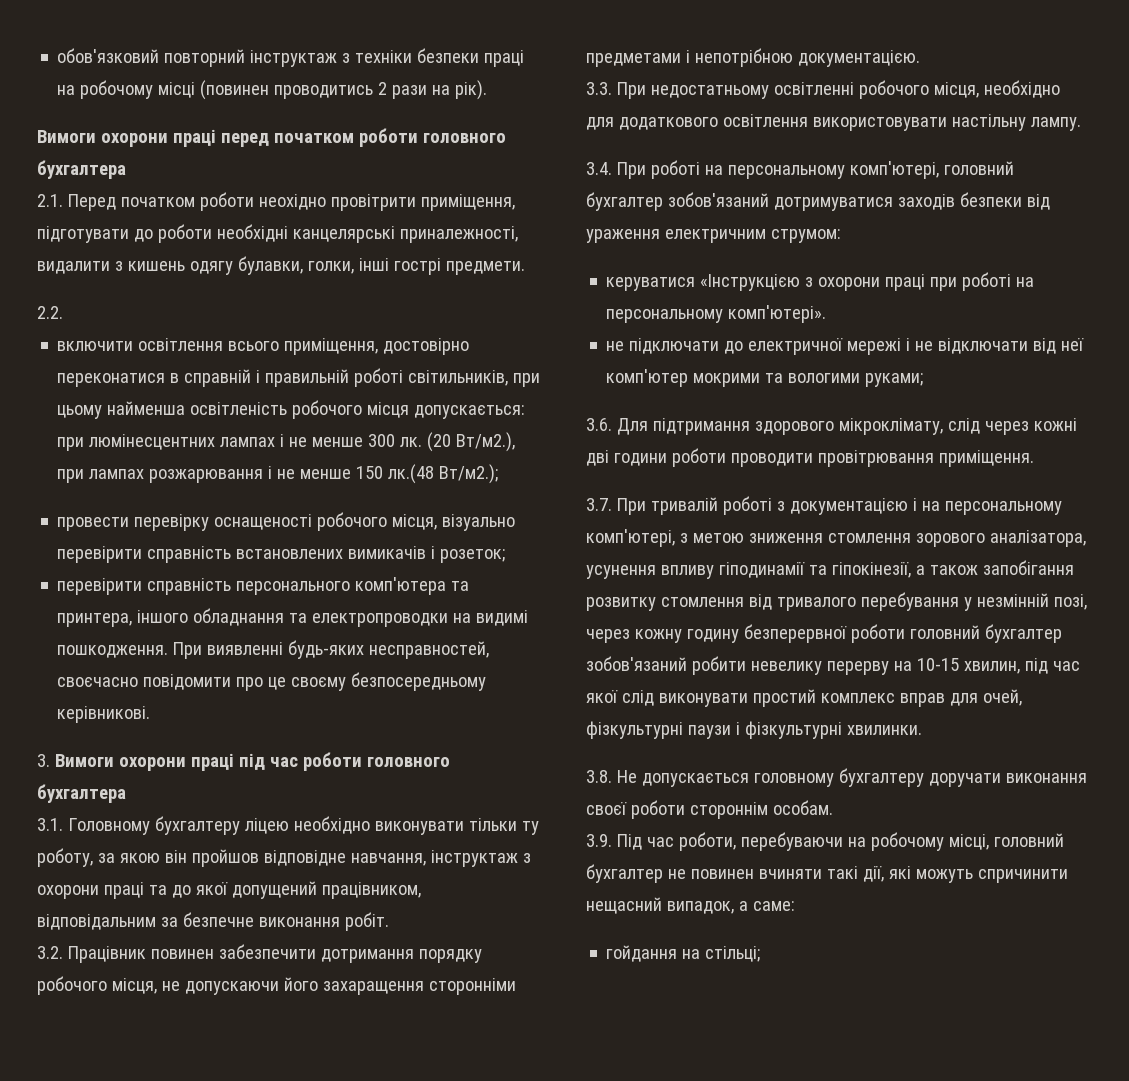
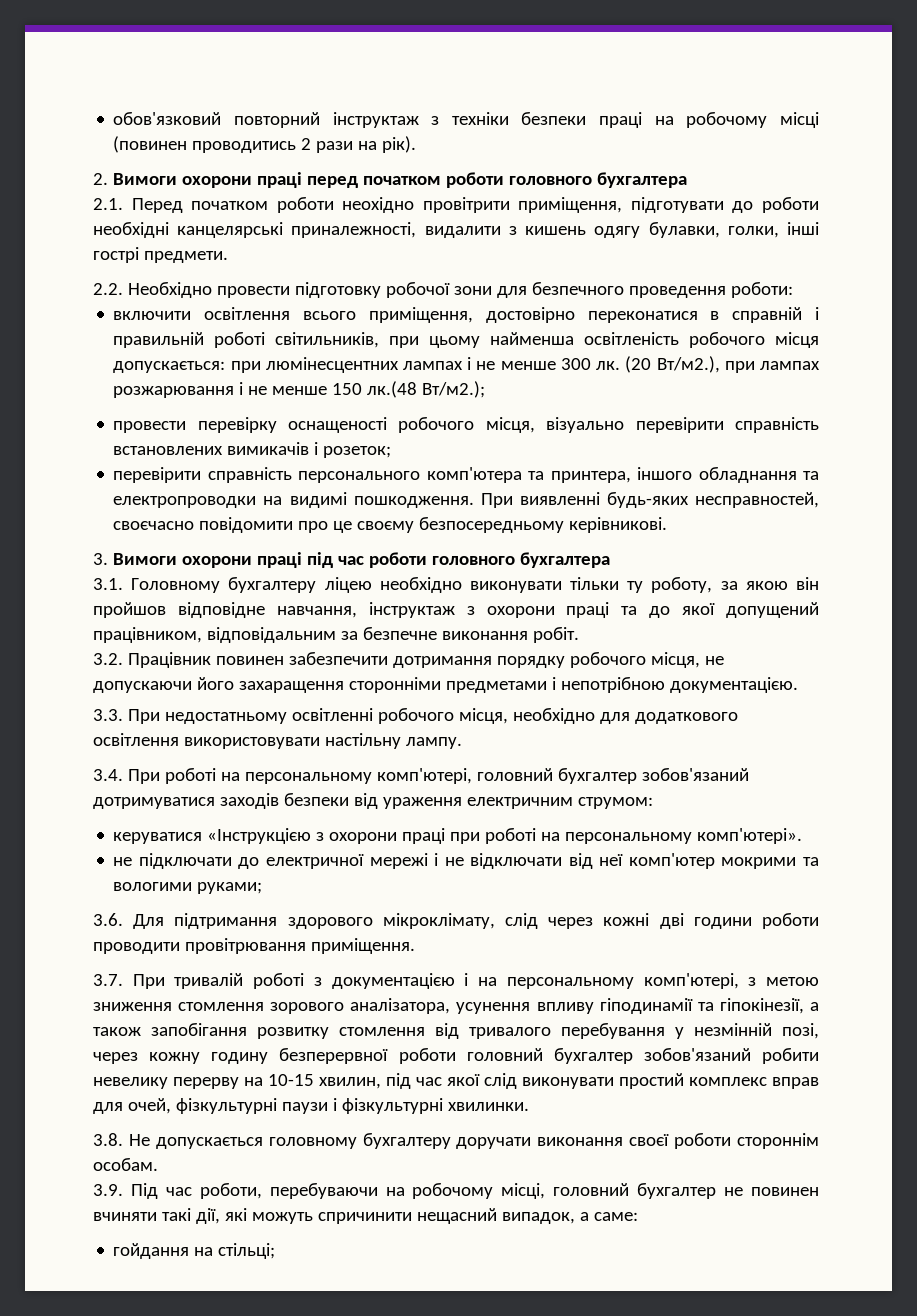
- Вимоги охорони праці перед початком роботи головного бухгалтера
+ 2. Вимоги охорони праці перед початком роботи головного бухгалтера
- 2.2.
+ 2.2. Необхідно провести підготовку робочої зони для безпечного проведення роботи:

